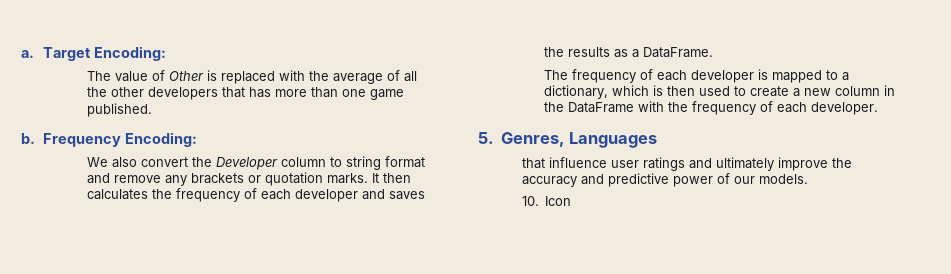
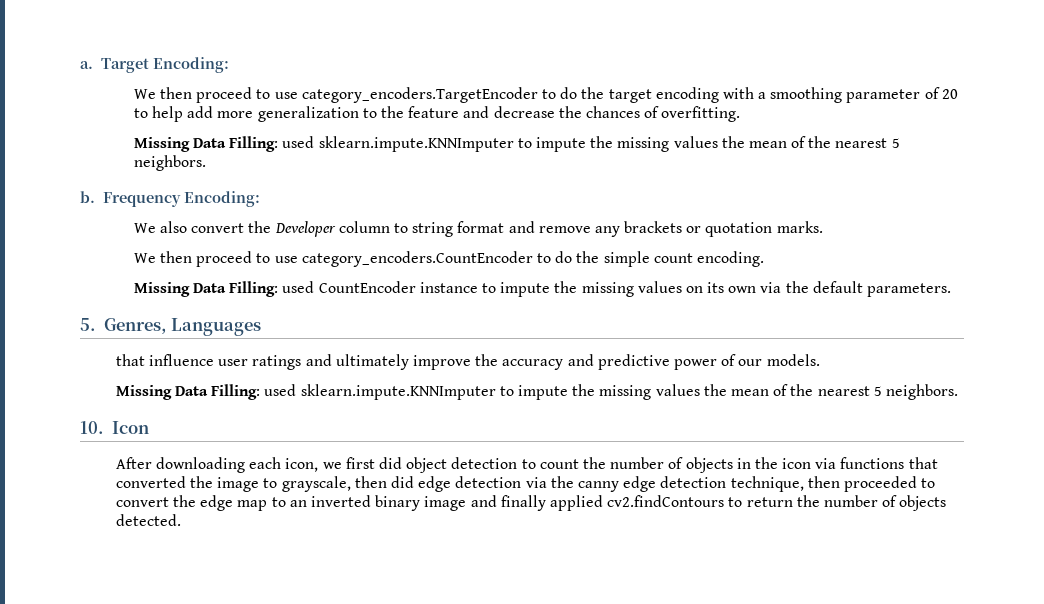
- The value of Other is replaced with the average of all the other developers that has more than one game published.
+ We then proceed to use category_encoders.TargetEncoder to do the target encoding with a smoothing parameter of 20 to help add more generalization to the feature and decrease the chances of overfitting.
+ Missing Data Filling: used sklearn.impute.KNNImputer to impute the missing values the mean of the nearest 5 neighbors.
- We also convert the Developer column to string format and remove any brackets or quotation marks. It then calculates the frequency of each developer and saves the results as a DataFrame.
- The frequency of each developer is mapped to a dictionary, which is then used to create a new column in the DataFrame with the frequency of each developer.
+ We also convert the Developer column to string format and remove any brackets or quotation marks.
+ We then proceed to use category_encoders.CountEncoder to do the simple count encoding.
+ Missing Data Filling: used CountEncoder instance to impute the missing values on its own via the default parameters.
  that influence user ratings and ultimately improve the accuracy and predictive power of our models.
+ Missing Data Filling: used sklearn.impute.KNNImputer to impute the missing values the mean of the nearest 5 neighbors.
  10. Icon
+ After downloading each icon, we first did object detection to count the number of objects in the icon via functions that converted the image to grayscale, then did edge detection via the canny edge detection technique, then proceeded to convert the edge map to an inverted binary image and finally applied cv2.findContours to return the number of objects detected.

